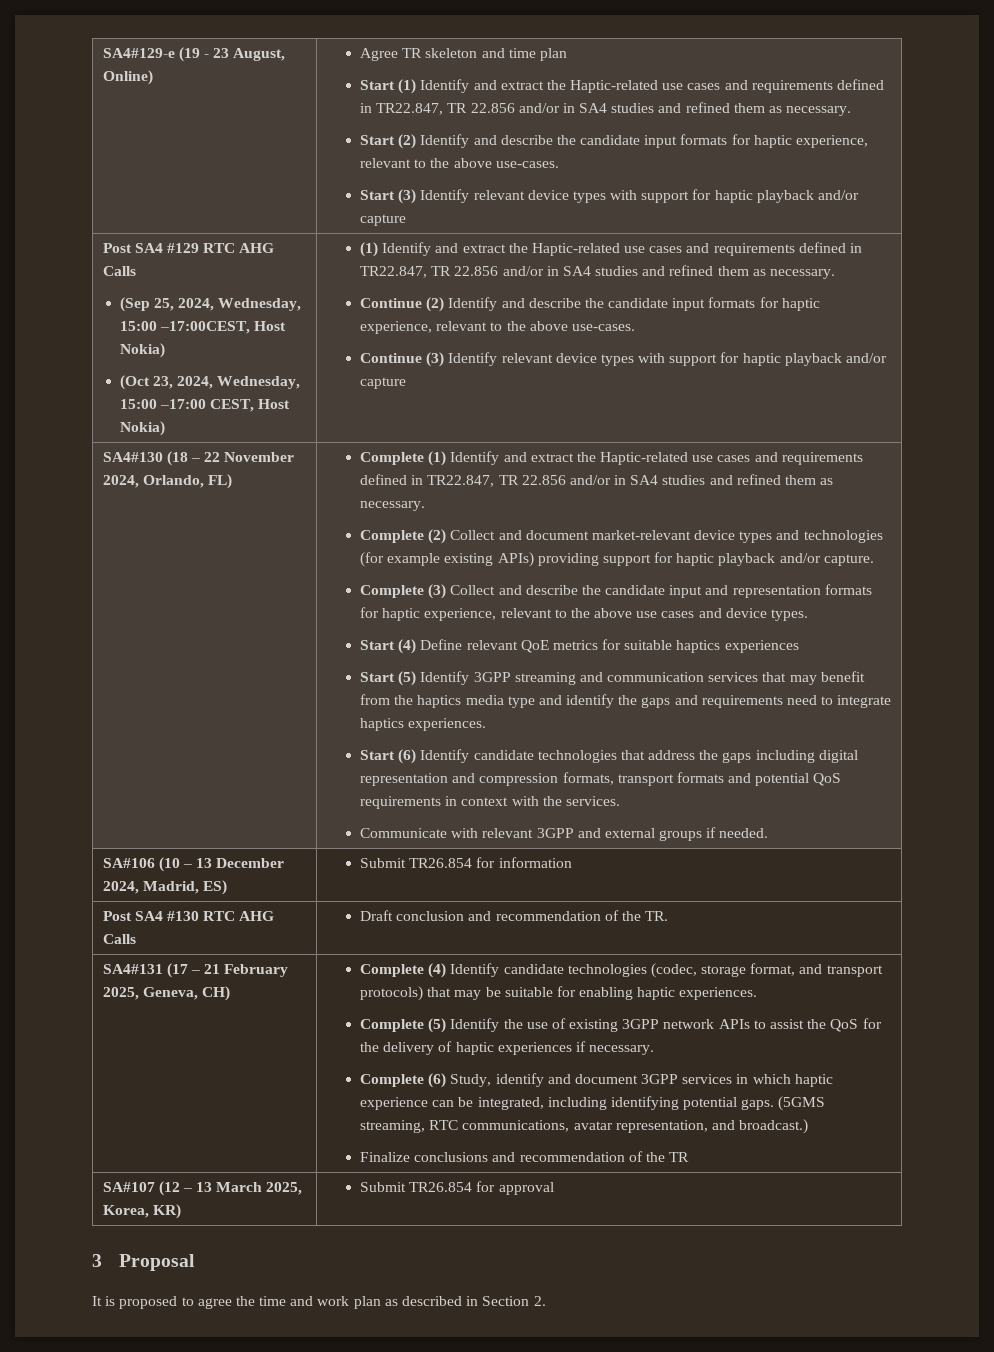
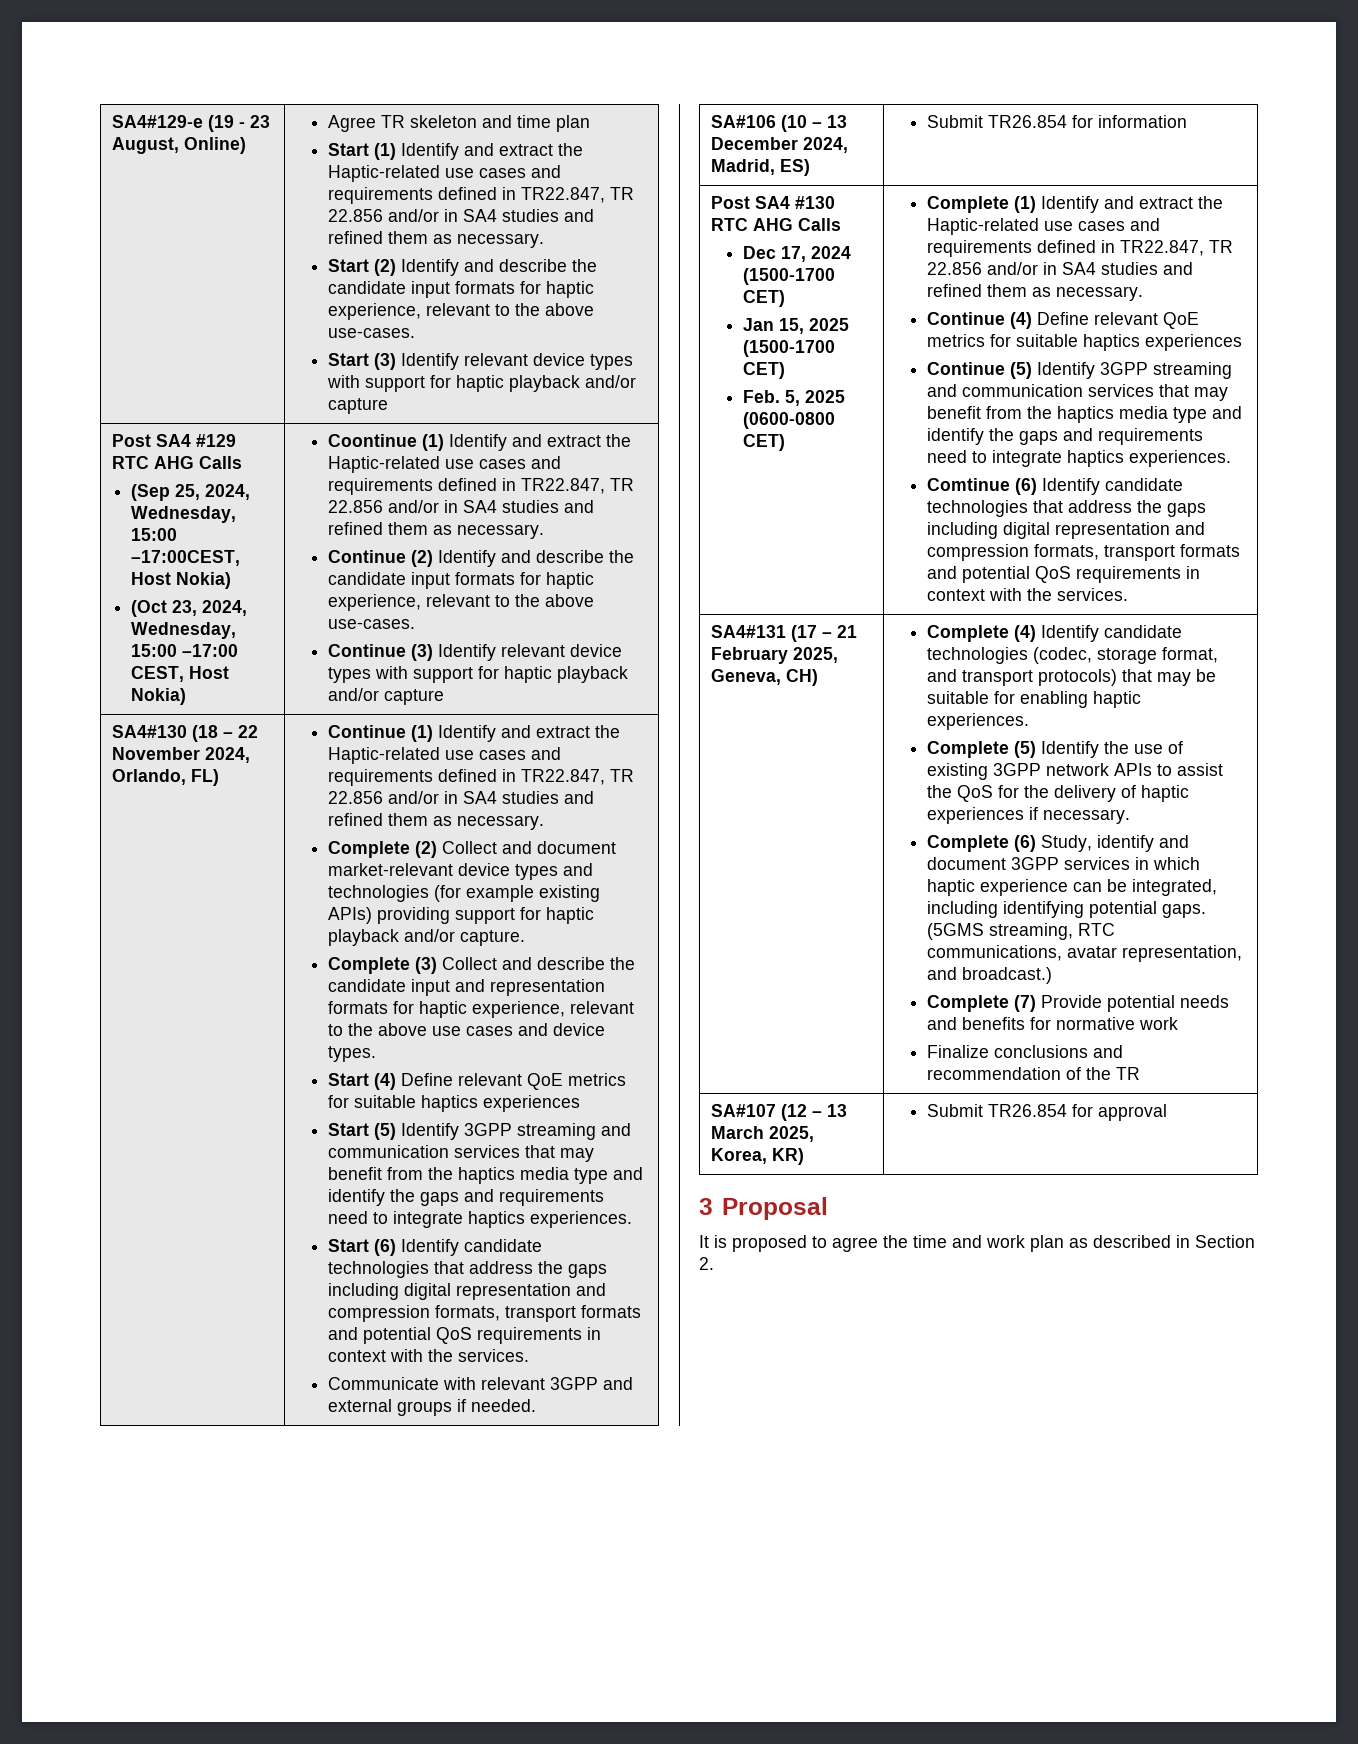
- (Oct 23, 2024, Wednesday, 15:00 –17:00 CEST, Host Nokia) | (1) Identify and extract the Haptic-related use cases and requirements defined in TR22.847, TR 22.856 and/or in SA4 studies and refined them as necessary.
+ (Oct 23, 2024, Wednesday, 15:00 –17:00 CEST, Host Nokia) | Coontinue (1) Identify and extract the Haptic-related use cases and requirements defined in TR22.847, TR 22.856 and/or in SA4 studies and refined them as necessary.
- Complete (1) Identify and extract the Haptic-related use cases and requirements defined in TR22.847, TR 22.856 and/or in SA4 studies and refined them as necessary.
+ Continue (1) Identify and extract the Haptic-related use cases and requirements defined in TR22.847, TR 22.856 and/or in SA4 studies and refined them as necessary.
- Draft conclusion and recommendation of the TR.
+ Dec 17, 2024 (1500-1700 CET)
+ Jan 15, 2025 (1500-1700 CET)
+ Feb. 5, 2025 (0600-0800 CET) | Complete (1) Identify and extract the Haptic-related use cases and requirements defined in TR22.847, TR 22.856 and/or in SA4 studies and refined them as necessary.
+ Continue (4) Define relevant QoE metrics for suitable haptics experiences
+ Continue (5) Identify 3GPP streaming and communication services that may benefit from the haptics media type and identify the gaps and requirements need to integrate haptics experiences.
+ Comtinue (6) Identify candidate technologies that address the gaps including digital representation and compression formats, transport formats and potential QoS requirements in context with the services.
+ Complete (7) Provide potential needs and benefits for normative work

